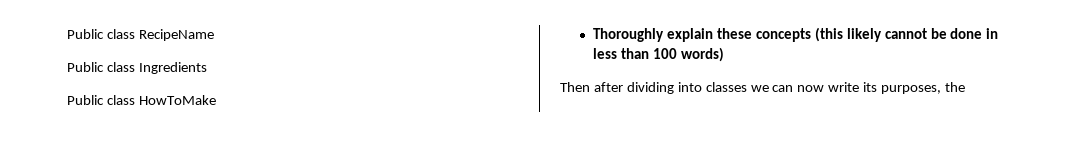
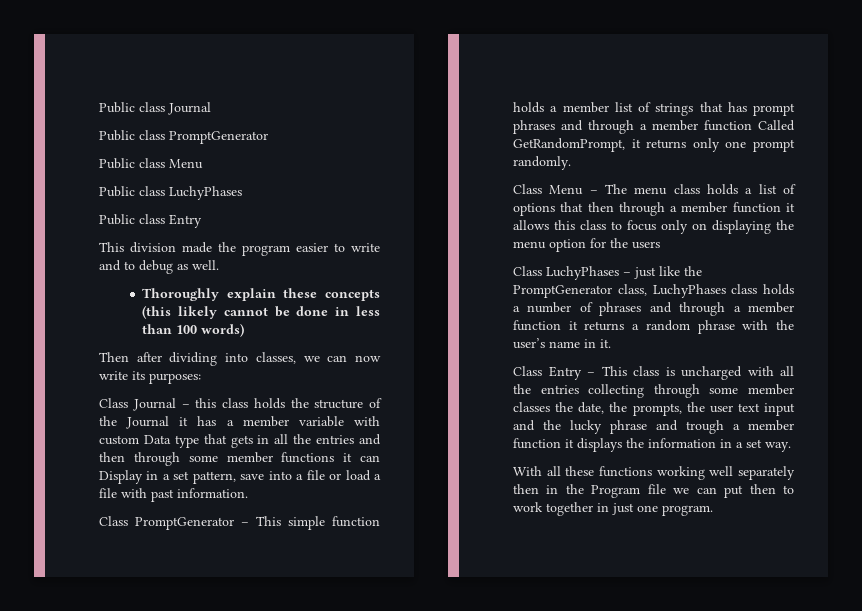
- Public class RecipeName
- Public class Ingredients
- Public class HowToMake
+ Public class Journal
+ Public class PromptGenerator
+ Public class Menu
+ Public class LuchyPhases
+ Public class Entry
+ This division made the program easier to write and to debug as well.
- Then after dividing into classes we can now write its purposes, the
+ Then after dividing into classes, we can now write its purposes:
+ Class Journal – this class holds the structure of the Journal it has a member variable with custom Data type that gets in all the entries and then through some member functions it can Display in a set pattern, save into a file or load a file with past information.
+ Class PromptGenerator – This simple function holds a member list of strings that has prompt phrases and through a member function Called GetRandomPrompt, it returns only one prompt randomly.
+ Class Menu – The menu class holds a list of options that then through a member function it allows this class to focus only on displaying the menu option for the users
+ Class LuchyPhases – just like the PromptGenerator class, LuchyPhases class holds a number of phrases and through a member function it returns a random phrase with the user’s name in it.
+ Class Entry – This class is uncharged with all the entries collecting through some member classes the date, the prompts, the user text input and the lucky phrase and trough a member function it displays the information in a set way.
+ With all these functions working well separately then in the Program file we can put then to work together in just one program.

